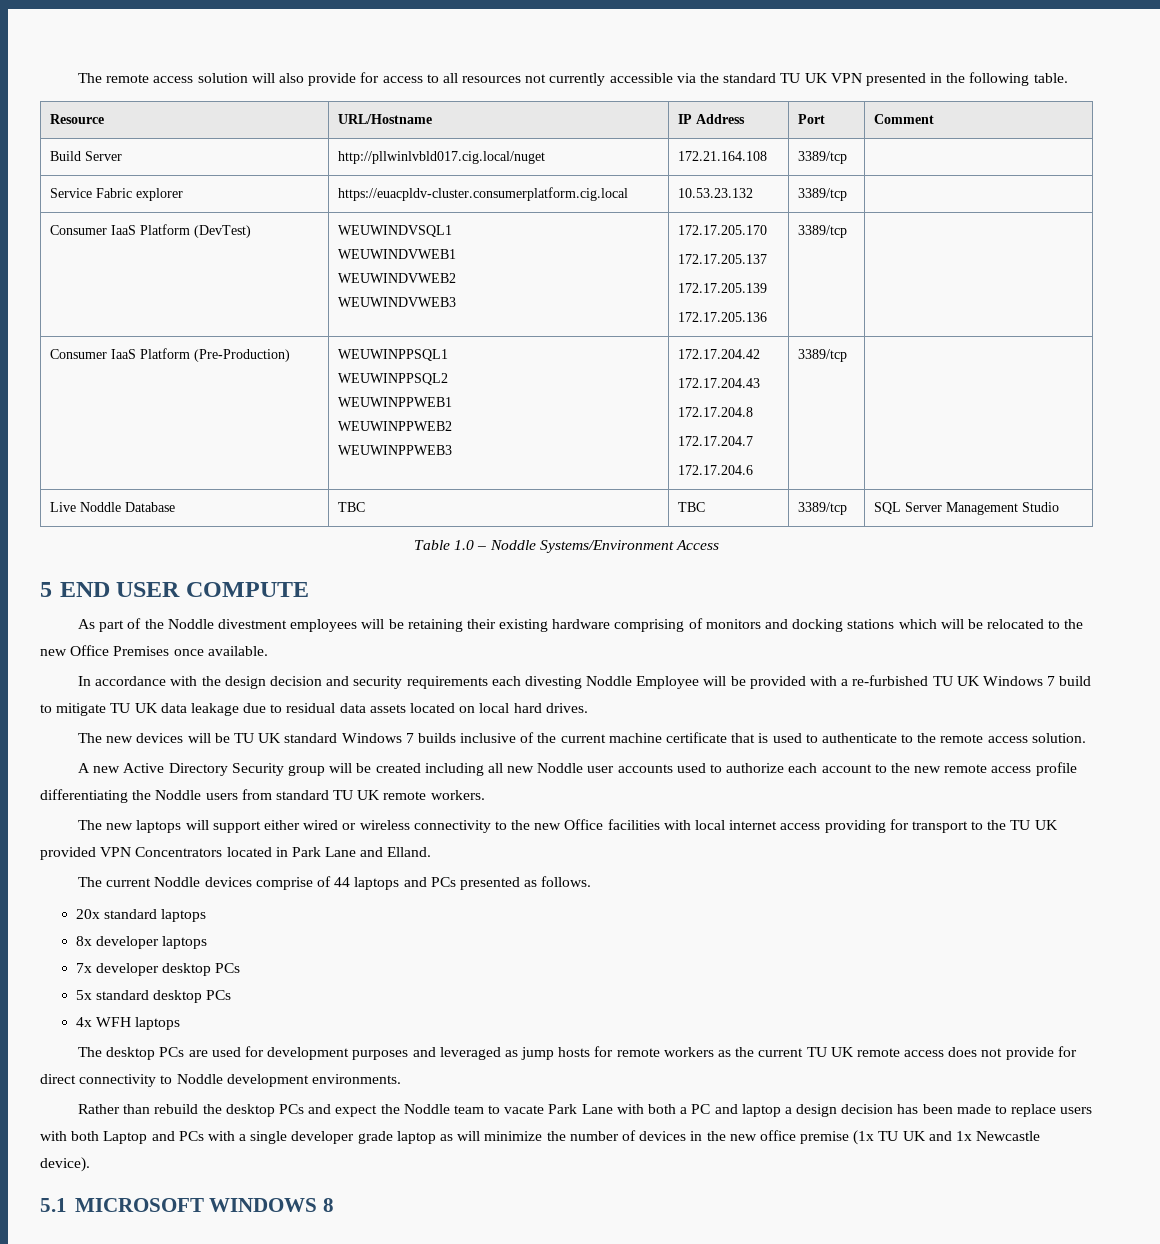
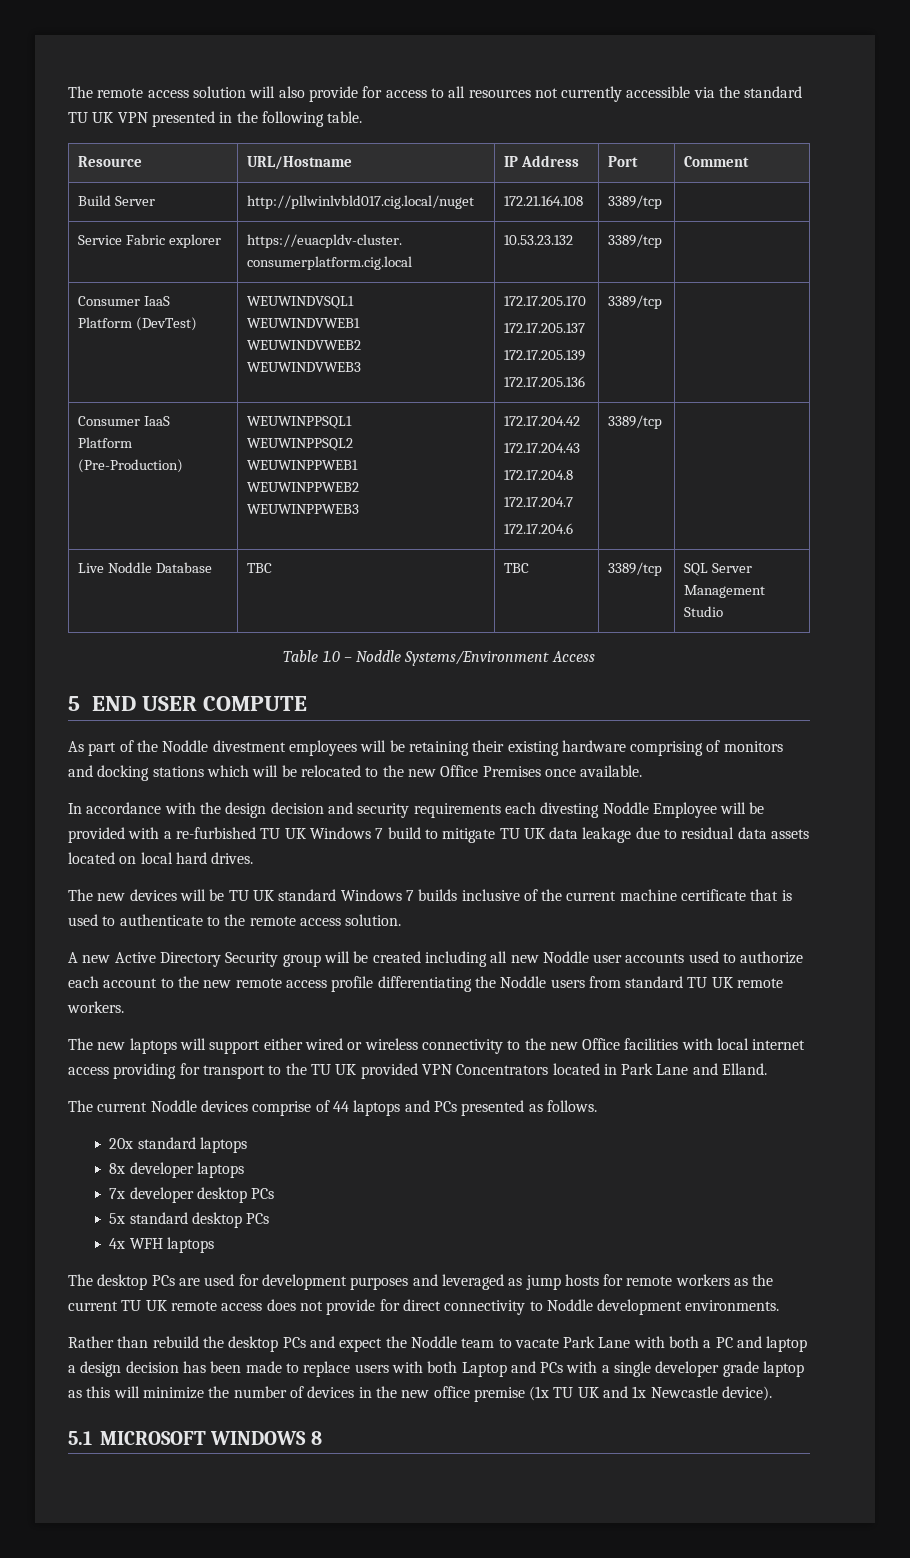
- Rather than rebuild the desktop PCs and expect the Noddle team to vacate Park Lane with both a PC and laptop a design decision has been made to replace users with both Laptop and PCs with a single developer grade laptop as will minimize the number of devices in the new office premise (1x TU UK and 1x Newcastle device).
+ Rather than rebuild the desktop PCs and expect the Noddle team to vacate Park Lane with both a PC and laptop a design decision has been made to replace users with both Laptop and PCs with a single developer grade laptop as this will minimize the number of devices in the new office premise (1x TU UK and 1x Newcastle device).

